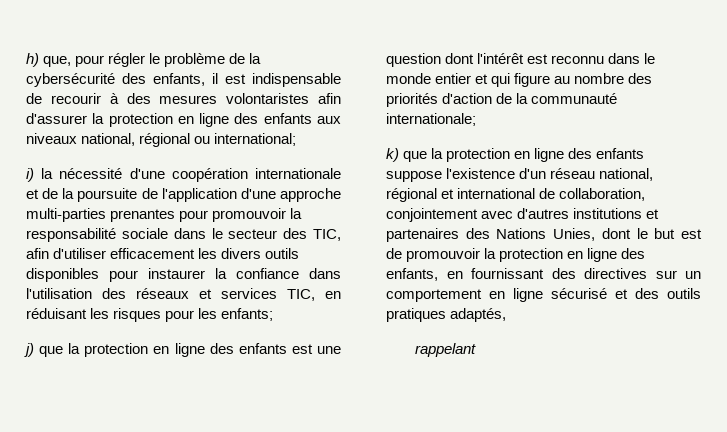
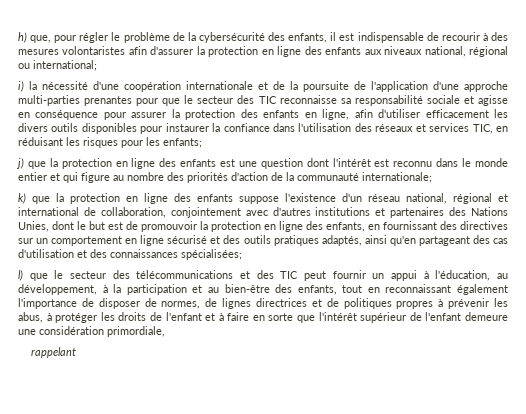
- i) la nécessité d'une coopération internationale et de la poursuite de l'application d'une approche multi-parties prenantes pour promouvoir la responsabilité sociale dans le secteur des TIC, afin d'utiliser efficacement les divers outils disponibles pour instaurer la confiance dans l'utilisation des réseaux et services TIC, en réduisant les risques pour les enfants;
+ i) la nécessité d'une coopération internationale et de la poursuite de l'application d'une approche multi-parties prenantes pour que le secteur des TIC reconnaisse sa responsabilité sociale et agisse en conséquence pour assurer la protection des enfants en ligne, afin d'utiliser efficacement les divers outils disponibles pour instaurer la confiance dans l'utilisation des réseaux et services TIC, en réduisant les risques pour les enfants;
- k) que la protection en ligne des enfants suppose l'existence d'un réseau national, régional et international de collaboration, conjointement avec d'autres institutions et partenaires des Nations Unies, dont le but est de promouvoir la protection en ligne des enfants, en fournissant des directives sur un comportement en ligne sécurisé et des outils pratiques adaptés,
+ k) que la protection en ligne des enfants suppose l'existence d'un réseau national, régional et international de collaboration, conjointement avec d'autres institutions et partenaires des Nations Unies, dont le but est de promouvoir la protection en ligne des enfants, en fournissant des directives sur un comportement en ligne sécurisé et des outils pratiques adaptés, ainsi qu'en partageant des cas d'utilisation et des connaissances spécialisées;
+ l) que le secteur des télécommunications et des TIC peut fournir un appui à l'éducation, au développement, à la participation et au bien-être des enfants, tout en reconnaissant également l'importance de disposer de normes, de lignes directrices et de politiques propres à prévenir les abus, à protéger les droits de l'enfant et à faire en sorte que l'intérêt supérieur de l'enfant demeure une considération primordiale,

